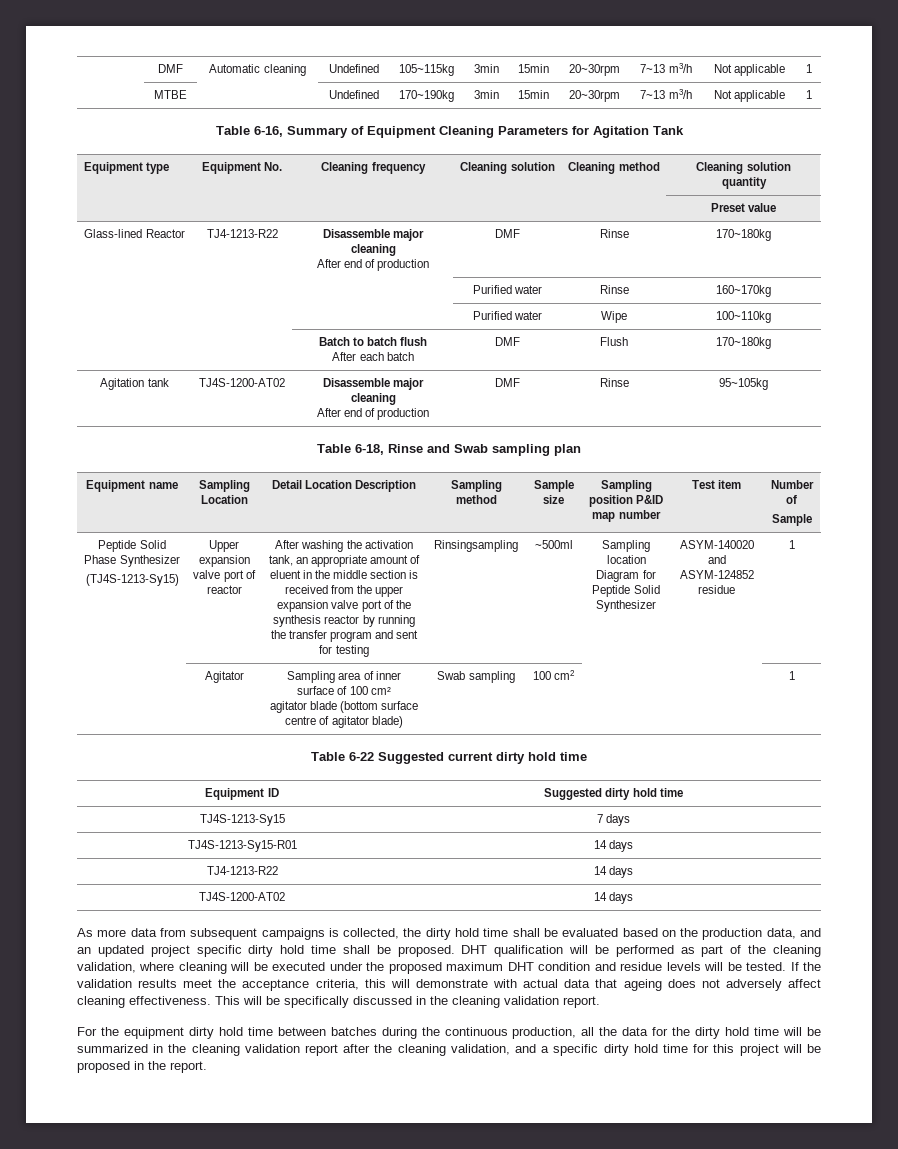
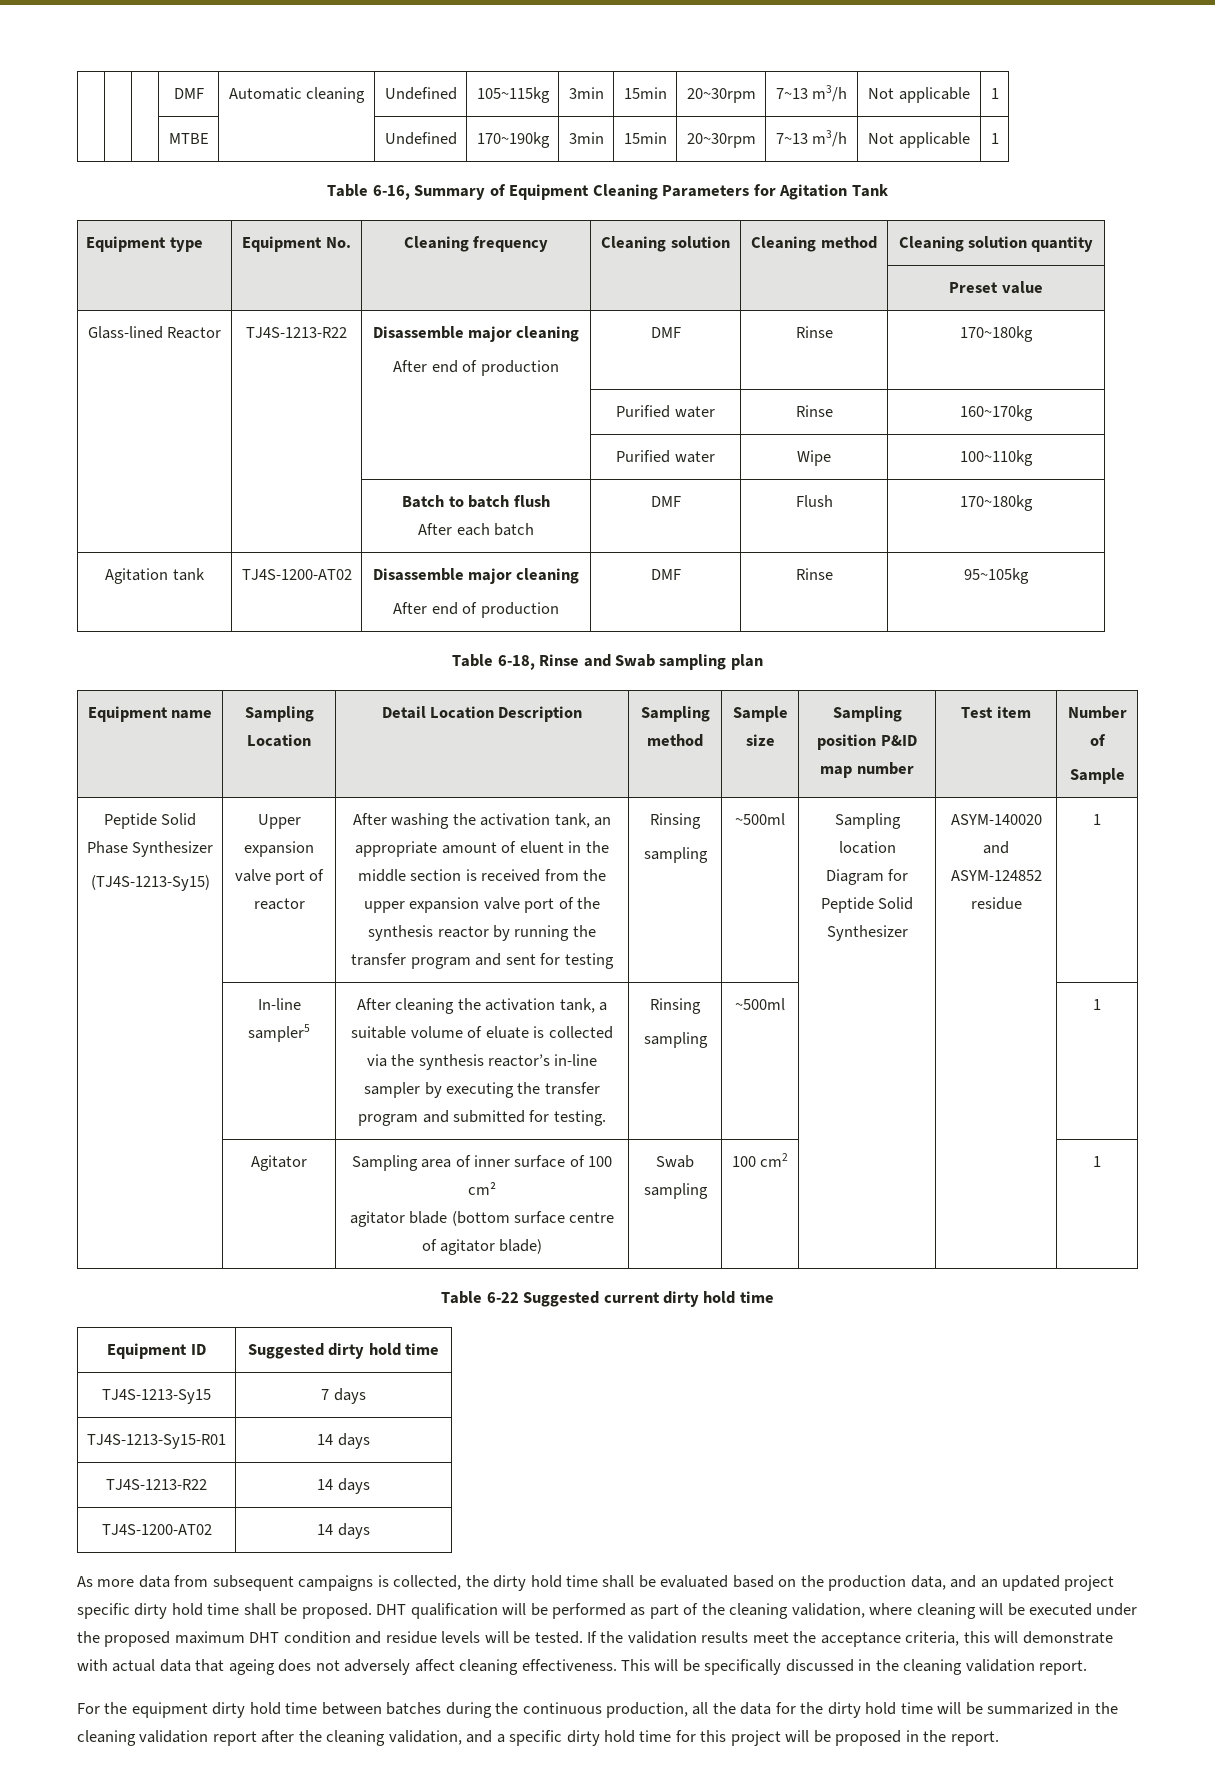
- Glass-lined Reactor | TJ4-1213-R22 | Disassemble major cleaning
+ Glass-lined Reactor | TJ4S-1213-R22 | Disassemble major cleaning
- After washing the activation tank, an appropriate amount of eluent in the middle section is received from the upper expansion valve port of the synthesis reactor by running the transfer program and sent for testing | Rinsingsampling
+ After washing the activation tank, an appropriate amount of eluent in the middle section is received from the upper expansion valve port of the synthesis reactor by running the transfer program and sent for testing | Rinsing
+ sampling
+ | In-line sampler5 | After cleaning the activation tank, a suitable volume of eluate is collected via the synthesis reactor’s in-line sampler by executing the transfer program and submitted for testing. | Rinsing
+ sampling | ~500ml | | | 1
- TJ4-1213-R22 | 14 days
+ TJ4S-1213-R22 | 14 days

